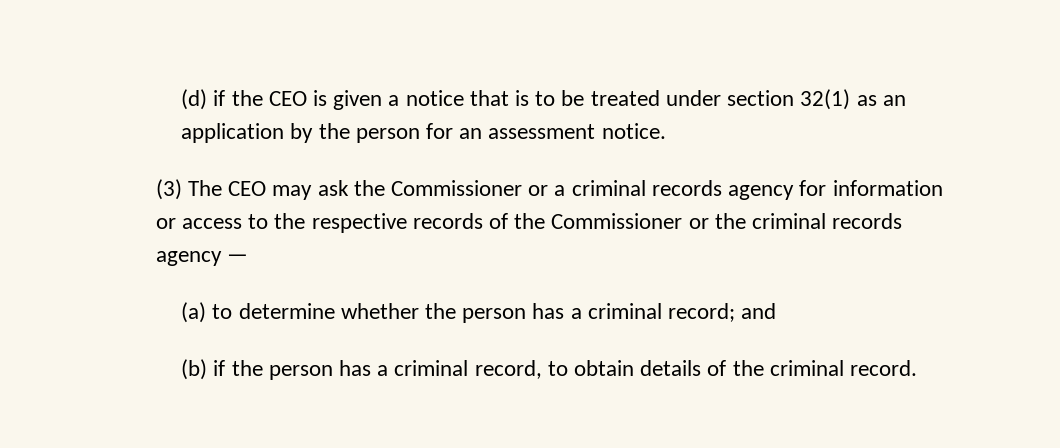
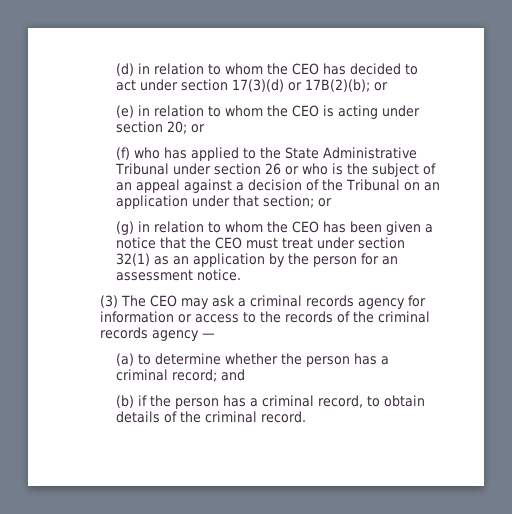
- (d) if the CEO is given a notice that is to be treated under section 32(1) as an application by the person for an assessment notice.
+ (d) in relation to whom the CEO has decided to act under section 17(3)(d) or 17B(2)(b); or
+ (e) in relation to whom the CEO is acting under section 20; or
+ (f) who has applied to the State Administrative Tribunal under section 26 or who is the subject of an appeal against a decision of the Tribunal on an application under that section; or
+ (g) in relation to whom the CEO has been given a notice that the CEO must treat under section 32(1) as an application by the person for an assessment notice.
- (3) The CEO may ask the Commissioner or a criminal records agency for information or access to the respective records of the Commissioner or the criminal records agency —
+ (3) The CEO may ask a criminal records agency for information or access to the records of the criminal records agency —

